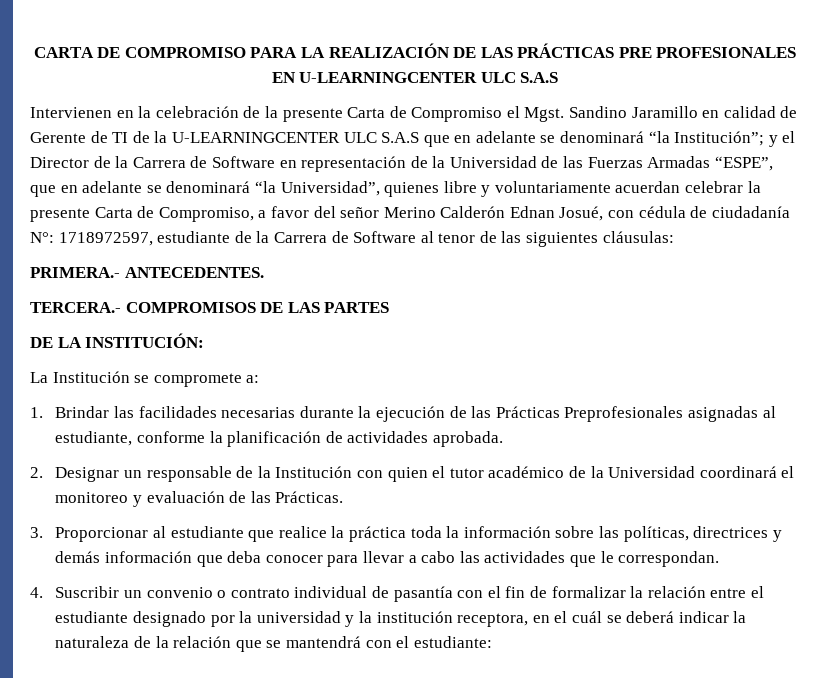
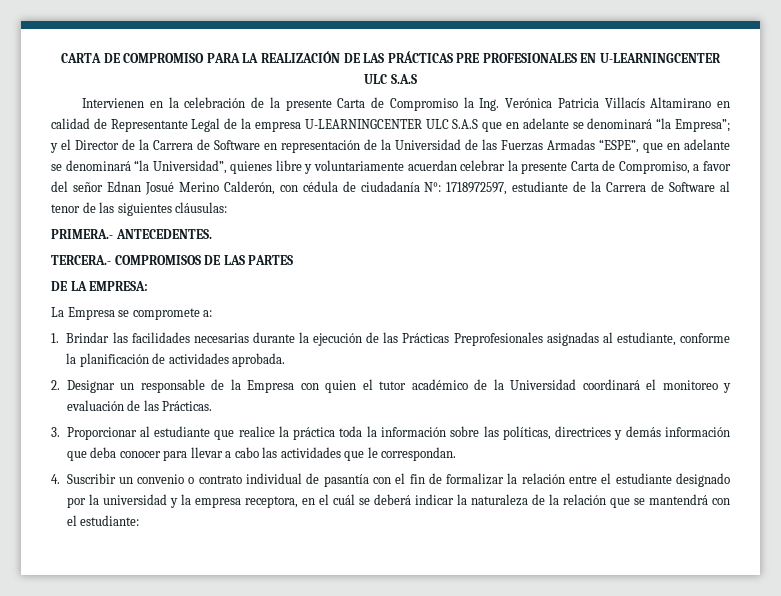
- Intervienen en la celebración de la presente Carta de Compromiso el Mgst. Sandino Jaramillo en calidad de Gerente de TI de la U-LEARNINGCENTER ULC S.A.S que en adelante se denominará “la Institución”;
+ Intervienen en la celebración de la presente Carta de Compromiso la Ing. Verónica Patricia Villacís Altamirano en calidad de Representante Legal de la empresa U-LEARNINGCENTER ULC S.A.S que en adelante se denominará “la Empresa”;
- y el Director de la Carrera de Software en representación de la Universidad de las Fuerzas Armadas “ESPE”, que en adelante se denominará “la Universidad”, quienes libre y voluntariamente acuerdan celebrar la presente Carta de Compromiso, a favor del señor Merino Calderón Ednan Josué, con cédula de ciudadanía N°:
+ y el Director de la Carrera de Software en representación de la Universidad de las Fuerzas Armadas “ESPE”, que en adelante se denominará “la Universidad”, quienes libre y voluntariamente acuerdan celebrar la presente Carta de Compromiso, a favor del señor Ednan Josué Merino Calderón, con cédula de ciudadanía N°:
- DE LA INSTITUCIÓN:
+ DE LA EMPRESA:
- La Institución se compromete a:
+ La Empresa se compromete a:
- 2. Designar un responsable de la Institución con quien el tutor académico de la Universidad coordinará el monitoreo y evaluación de las Prácticas.
+ 2. Designar un responsable de la Empresa con quien el tutor académico de la Universidad coordinará el monitoreo y evaluación de las Prácticas.
- 4. Suscribir un convenio o contrato individual de pasantía con el fin de formalizar la relación entre el estudiante designado por la universidad y la institución receptora, en el cuál se deberá indicar la naturaleza de la relación que se mantendrá con el estudiante:
+ 4. Suscribir un convenio o contrato individual de pasantía con el fin de formalizar la relación entre el estudiante designado por la universidad y la empresa receptora, en el cuál se deberá indicar la naturaleza de la relación que se mantendrá con el estudiante:

